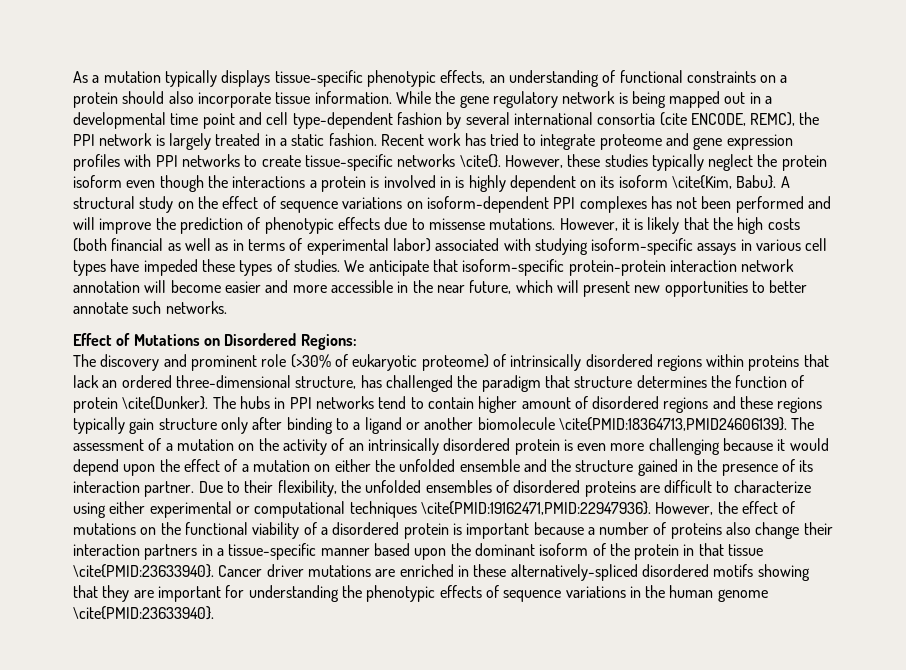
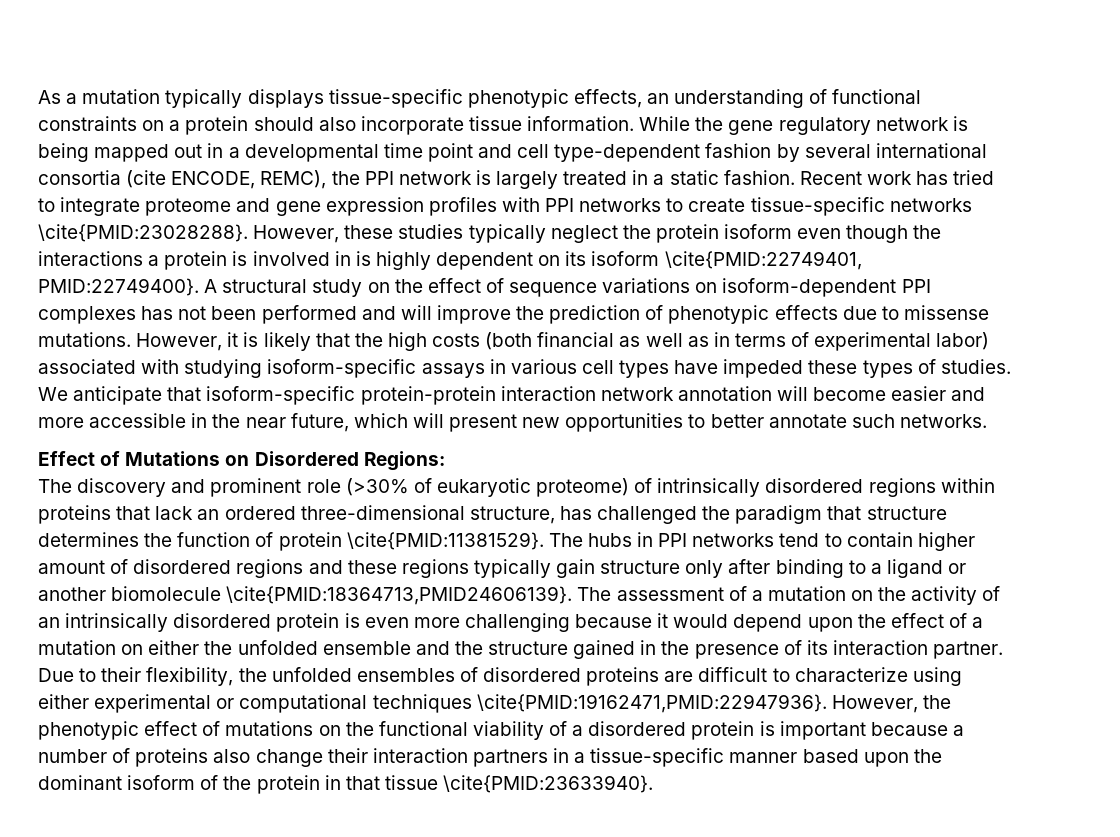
- Recent work has tried to integrate proteome and gene expression profiles with PPI networks to create tissue-specific networks \cite{}.
+ Recent work has tried to integrate proteome and gene expression profiles with PPI networks to create tissue-specific networks \cite{PMID:23028288}.
- However, these studies typically neglect the protein isoform even though the interactions a protein is involved in is highly dependent on its isoform \cite{Kim, Babu}.
+ However, these studies typically neglect the protein isoform even though the interactions a protein is involved in is highly dependent on its isoform \cite{PMID:22749401, PMID:22749400}.
- The discovery and prominent role (>30% of eukaryotic proteome) of intrinsically disordered regions within proteins that lack an ordered three-dimensional structure, has challenged the paradigm that structure determines the function of protein \cite{Dunker}.
+ The discovery and prominent role (>30% of eukaryotic proteome) of intrinsically disordered regions within proteins that lack an ordered three-dimensional structure, has challenged the paradigm that structure determines the function of protein \cite{PMID:11381529}.
- However, the effect of mutations on the functional viability of a disordered protein is important because a number of proteins also change their interaction partners in a tissue-specific manner based upon the dominant isoform of the protein in that tissue \cite{PMID:23633940}. Cancer driver mutations are enriched in these alternatively-spliced disordered motifs showing that they are important for understanding the phenotypic effects of sequence variations in the human genome \cite{PMID:23633940}.
+ However, the phenotypic effect of mutations on the functional viability of a disordered protein is important because a number of proteins also change their interaction partners in a tissue-specific manner based upon the dominant isoform of the protein in that tissue \cite{PMID:23633940}.

